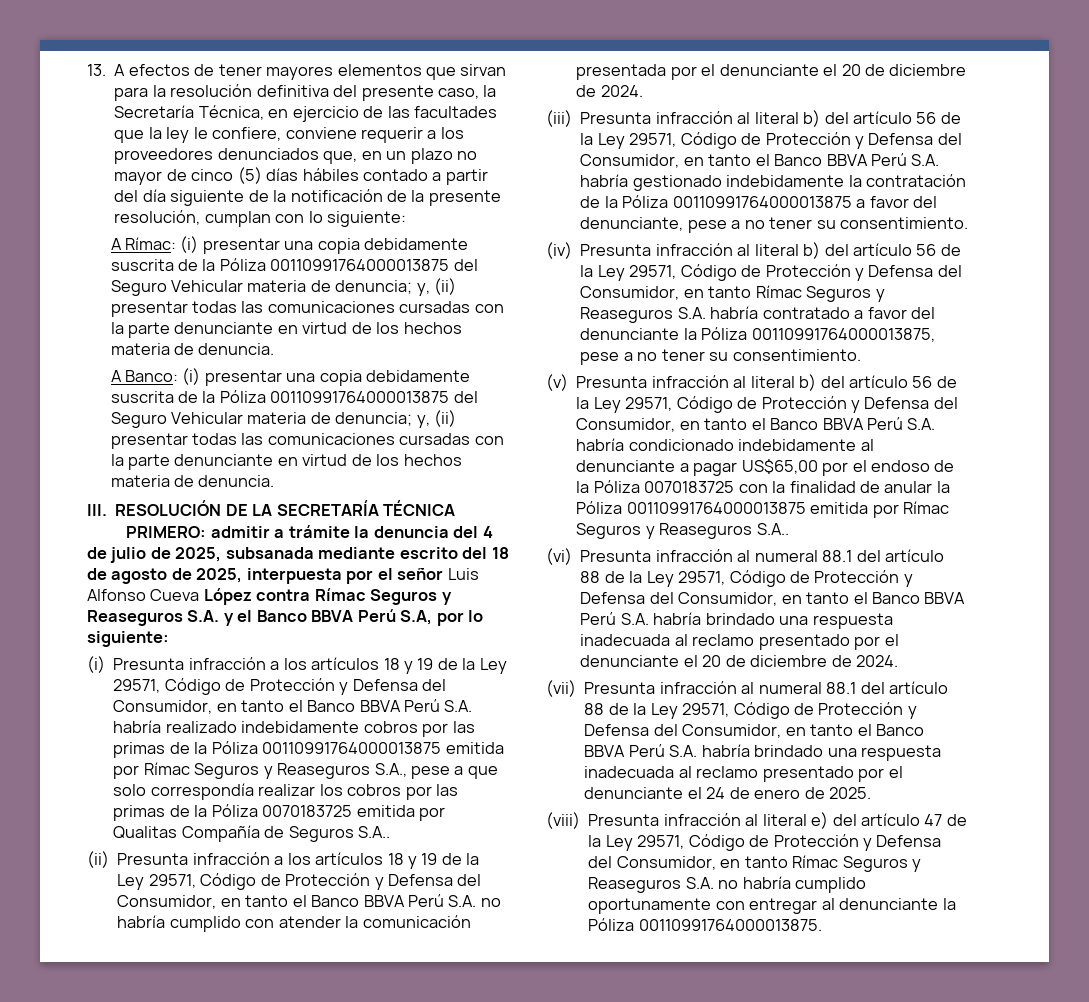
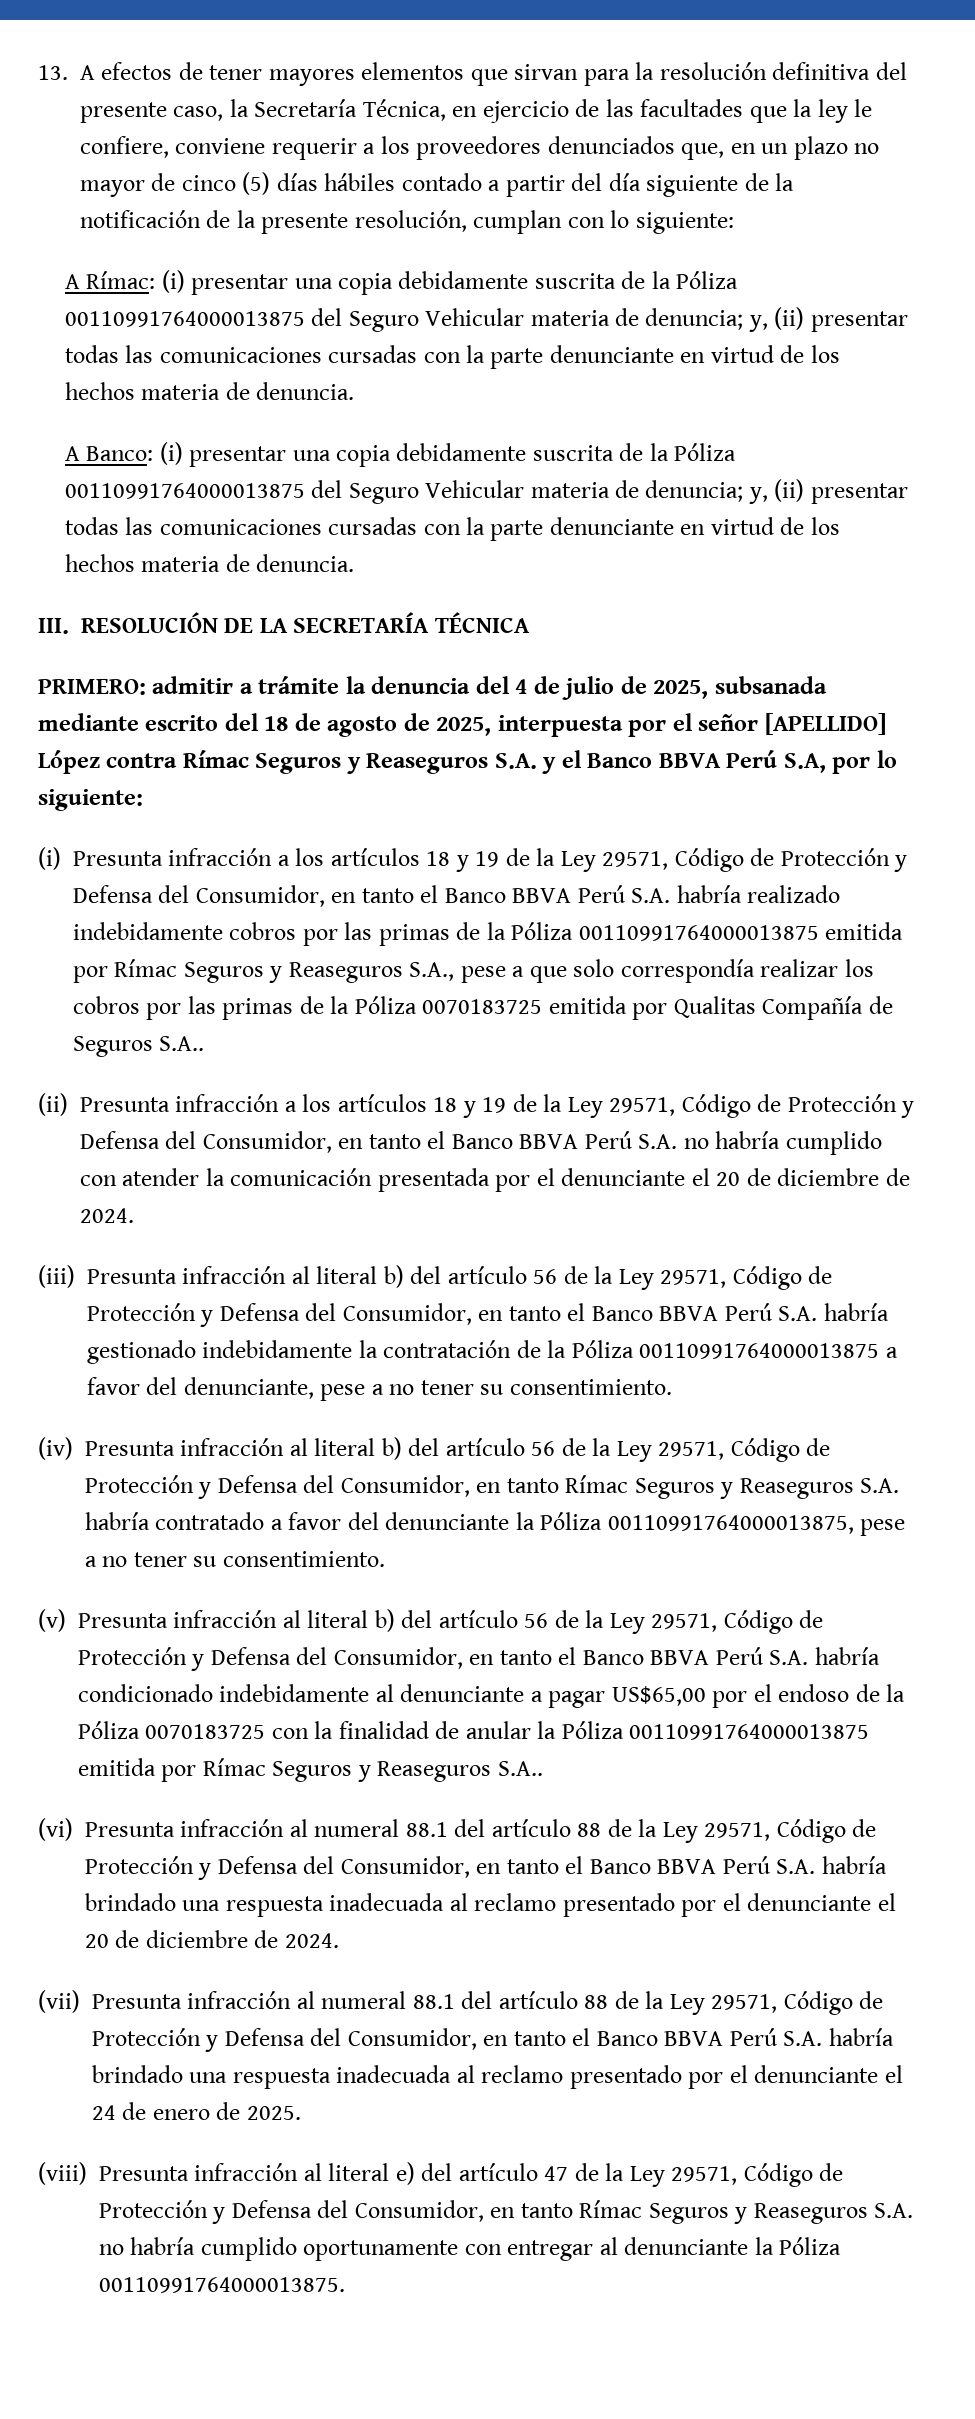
- PRIMERO: admitir a trámite la denuncia del 4 de julio de 2025, subsanada mediante escrito del 18 de agosto de 2025, interpuesta por el señor Luis Alfonso Cueva López contra Rímac Seguros y Reaseguros S.A. y el Banco BBVA Perú S.A, por lo siguiente:
+ PRIMERO: admitir a trámite la denuncia del 4 de julio de 2025, subsanada mediante escrito del 18 de agosto de 2025, interpuesta por el señor [APELLIDO] López contra Rímac Seguros y Reaseguros S.A. y el Banco BBVA Perú S.A, por lo siguiente:

